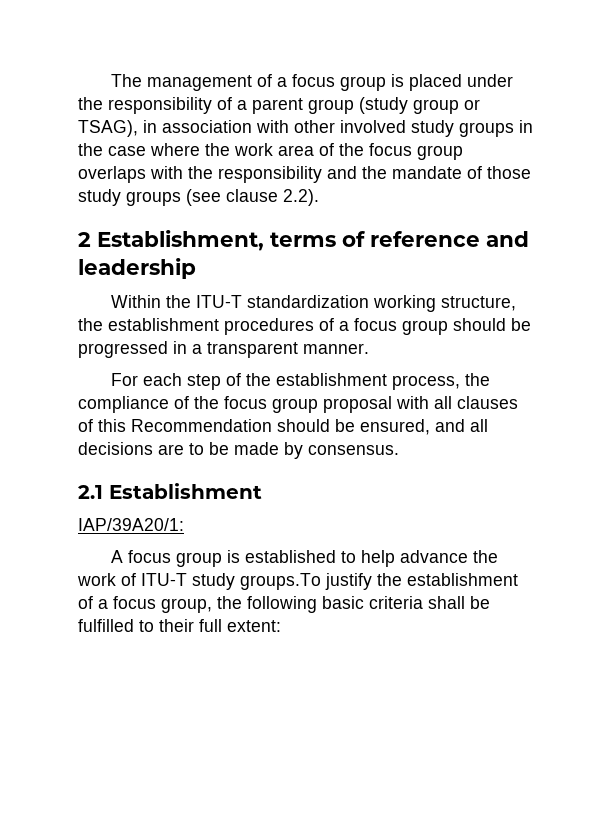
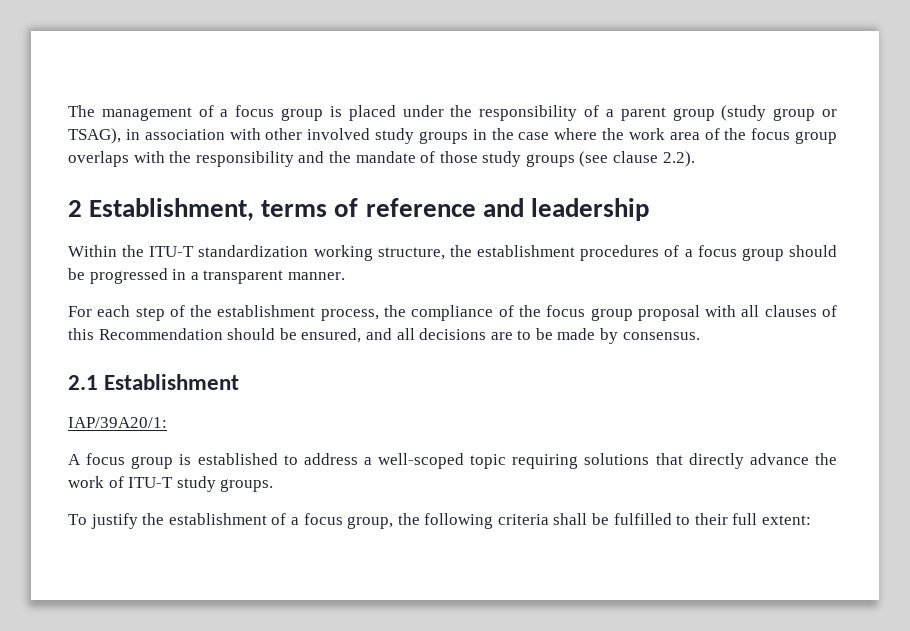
- A focus group is established to help advance the work of ITU-T study groups.To justify the establishment of a focus group, the following basic criteria shall be fulfilled to their full extent:
+ A focus group is established to address a well-scoped topic requiring solutions that directly advance the work of ITU-T study groups.
+ To justify the establishment of a focus group, the following criteria shall be fulfilled to their full extent:

